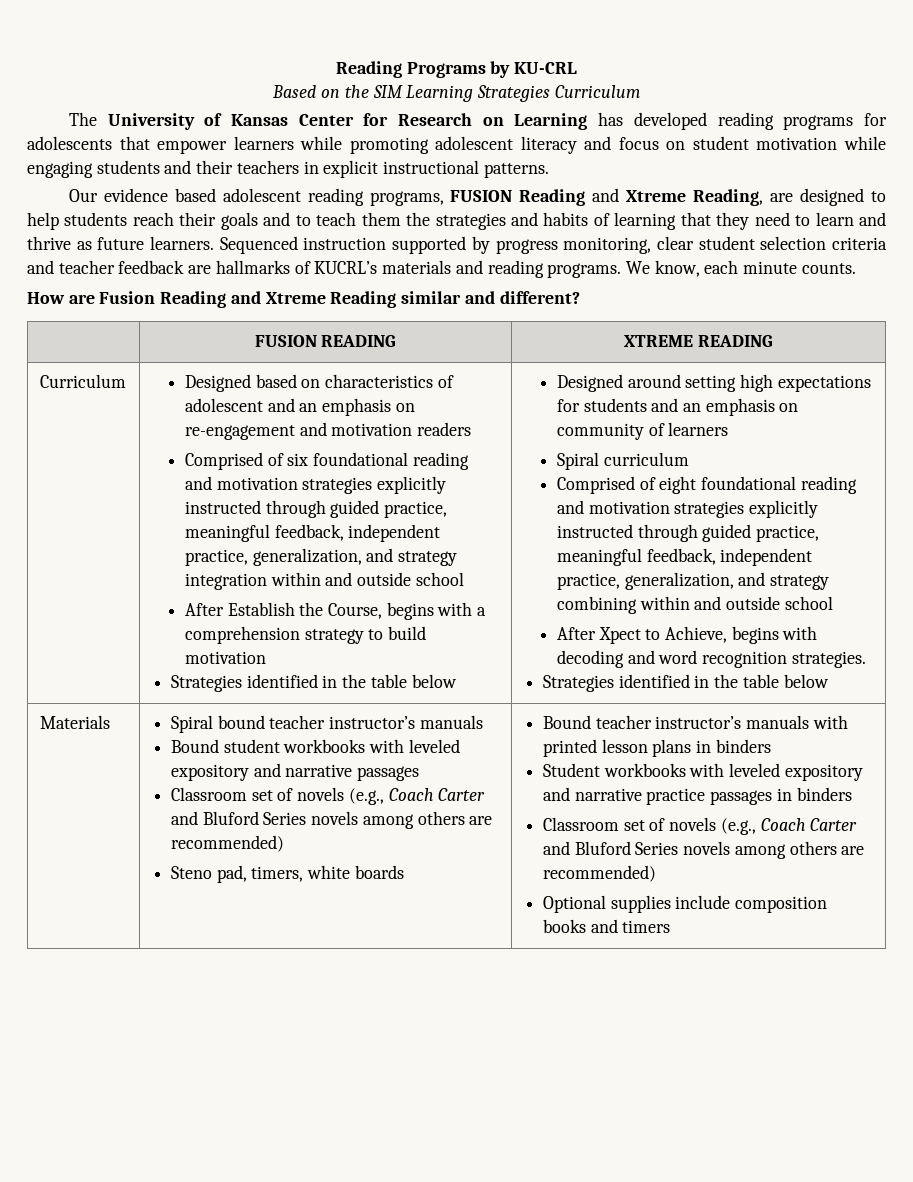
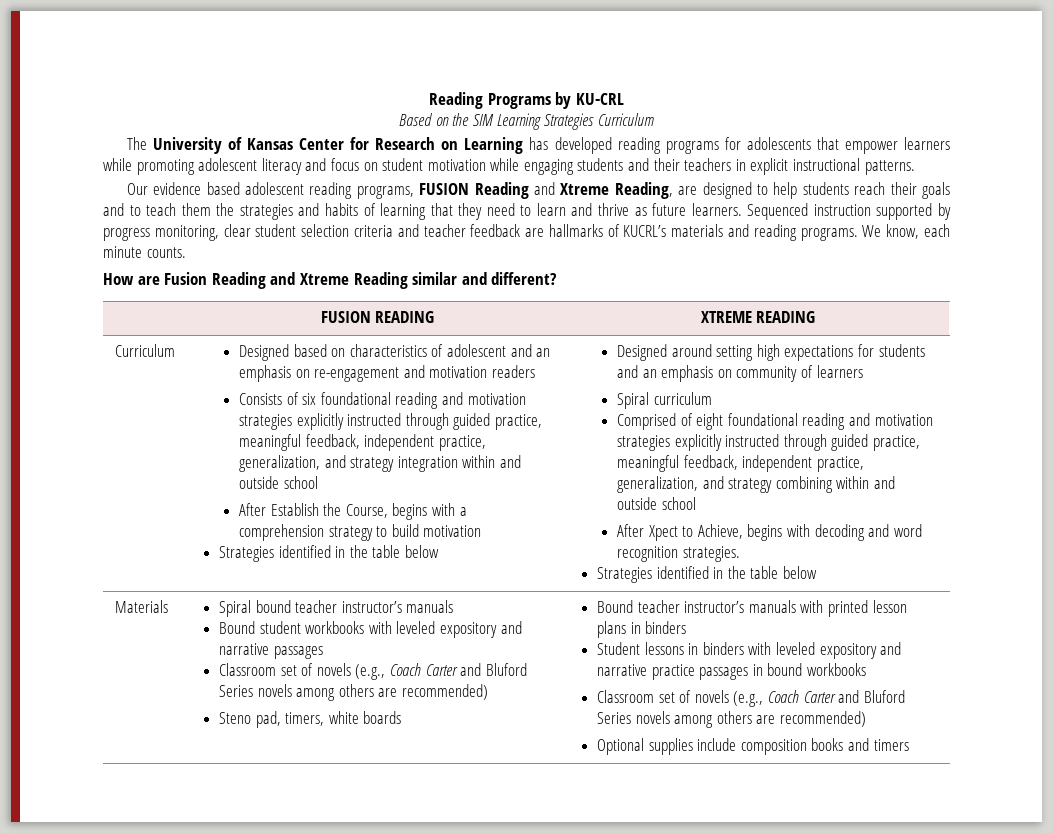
- Comprised of six foundational reading and motivation strategies explicitly instructed through guided practice, meaningful feedback, independent practice, generalization, and strategy integration within and outside school
+ Consists of six foundational reading and motivation strategies explicitly instructed through guided practice, meaningful feedback, independent practice, generalization, and strategy integration within and outside school
- Student workbooks with leveled expository and narrative practice passages in binders
+ Student lessons in binders with leveled expository and narrative practice passages in bound workbooks

